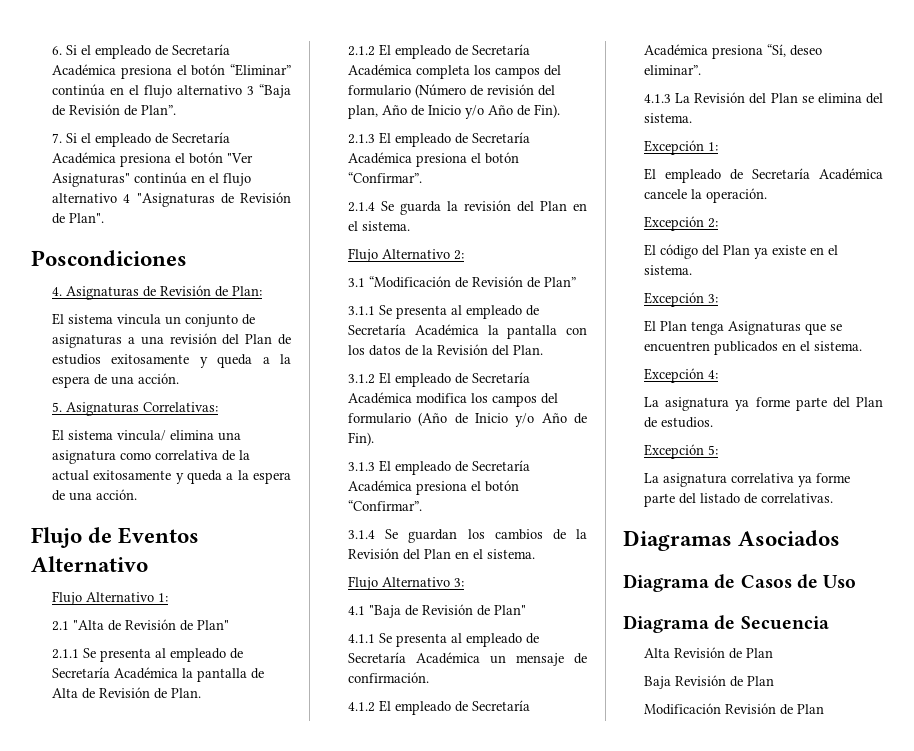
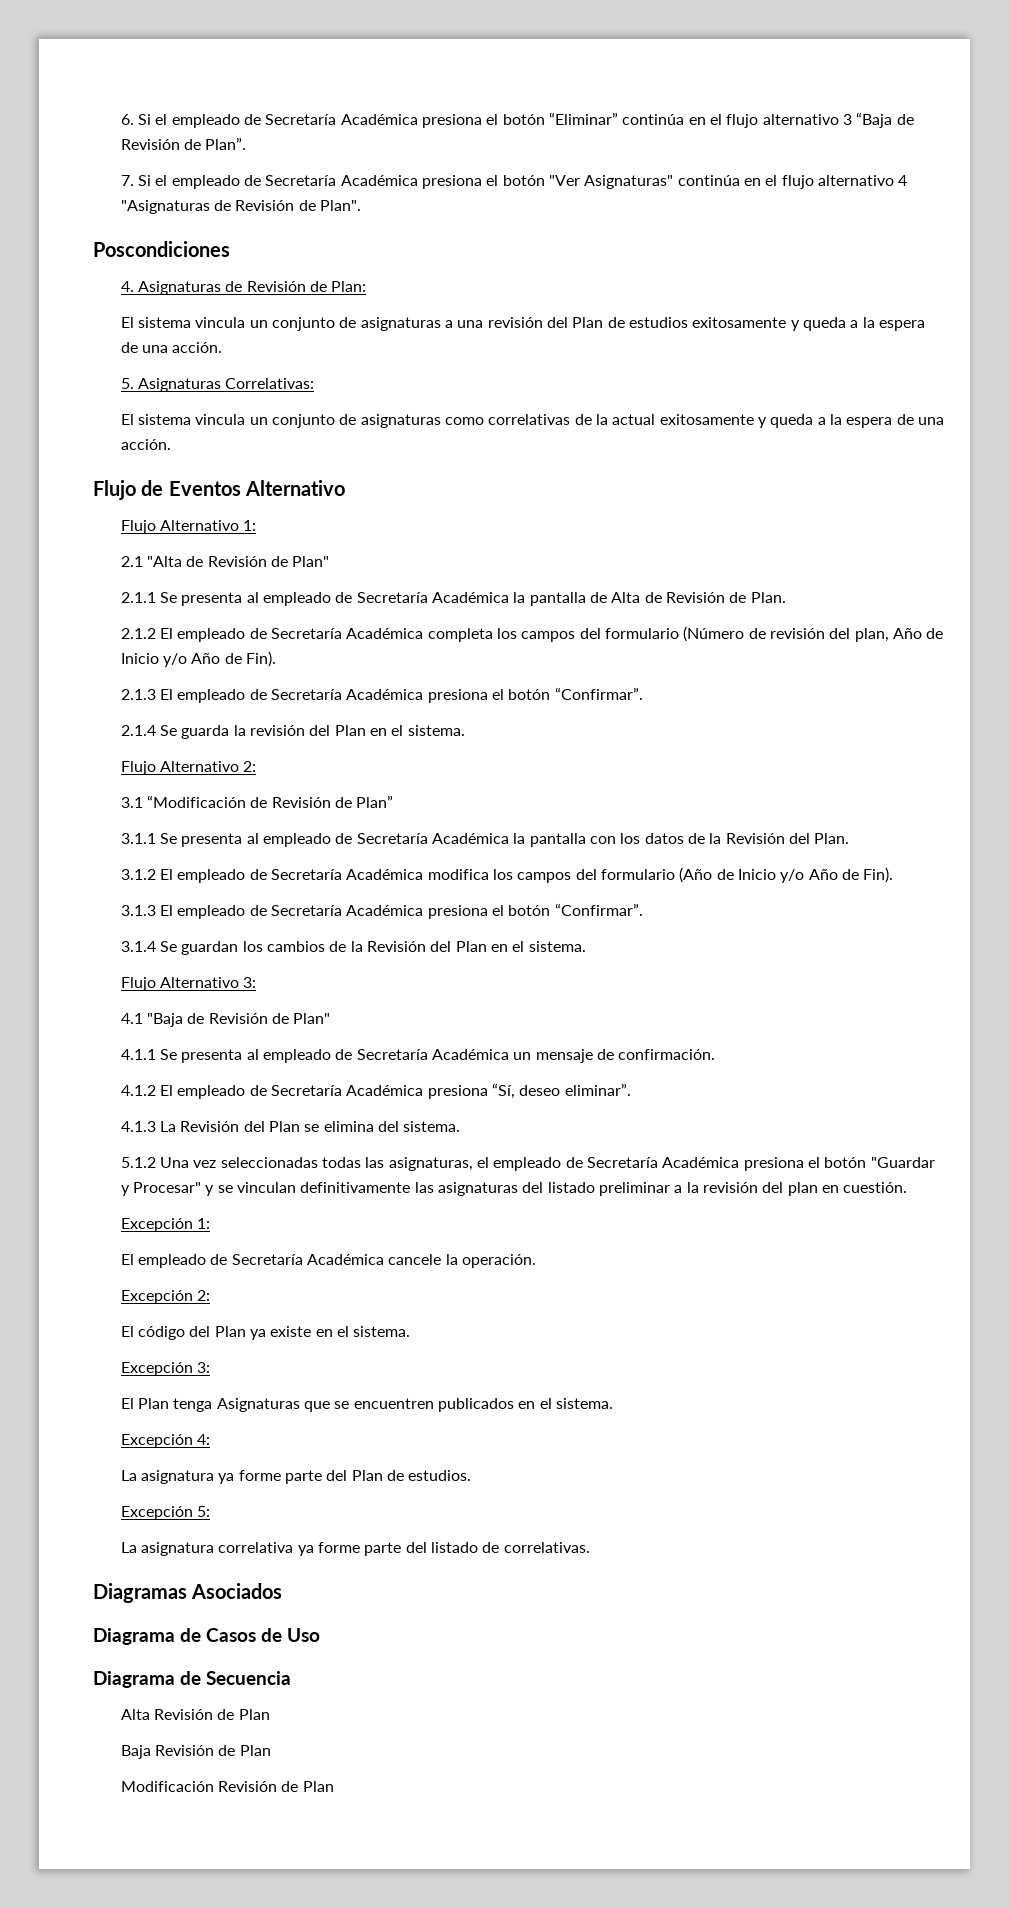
- El sistema vincula/ elimina una asignatura como correlativa de la actual exitosamente y queda a la espera de una acción.
+ El sistema vincula un conjunto de asignaturas como correlativas de la actual exitosamente y queda a la espera de una acción.
+ 5.1.2 Una vez seleccionadas todas las asignaturas, el empleado de Secretaría Académica presiona el botón "Guardar y Procesar" y se vinculan definitivamente las asignaturas del listado preliminar a la revisión del plan en cuestión.

